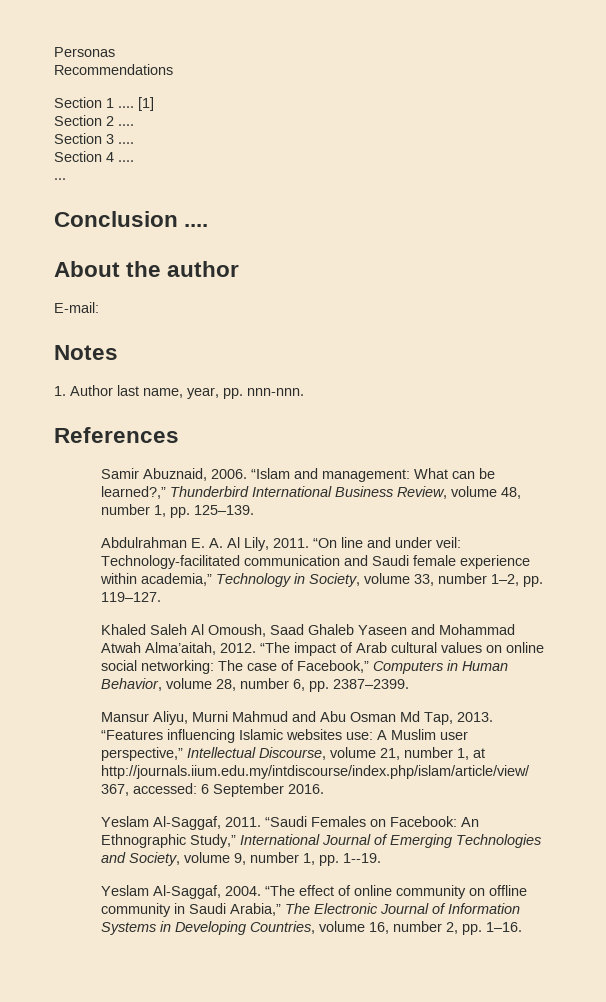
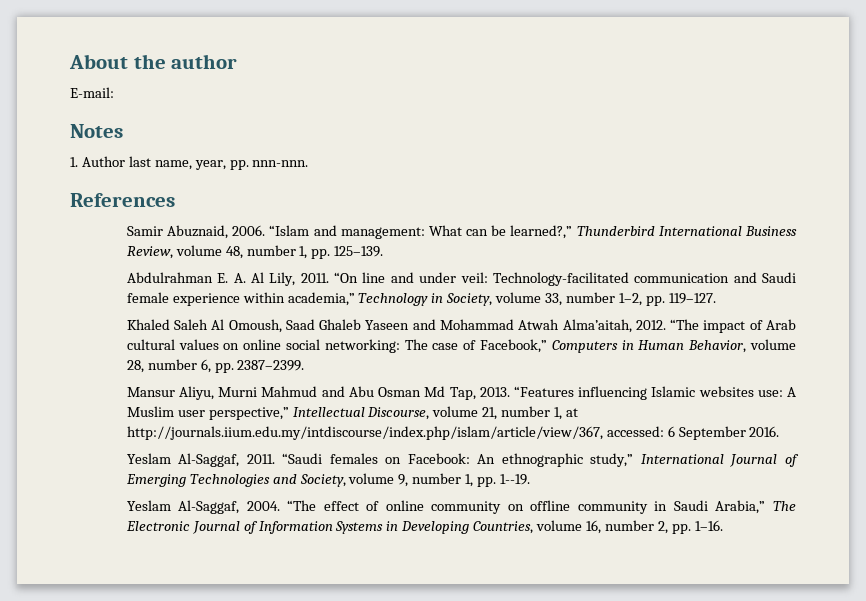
- Personas
- Recommendations
- Section 1 .... [1]
- Section 2 ....
- Section 3 ....
- Section 4 ....
- ...
- Conclusion ....
- “Saudi Females on Facebook: An Ethnographic Study,” International Journal of Emerging Technologies and Society, volume 9, number 1, pp. 1--19.
+ “Saudi females on Facebook: An ethnographic study,” International Journal of Emerging Technologies and Society, volume 9, number 1, pp. 1--19.

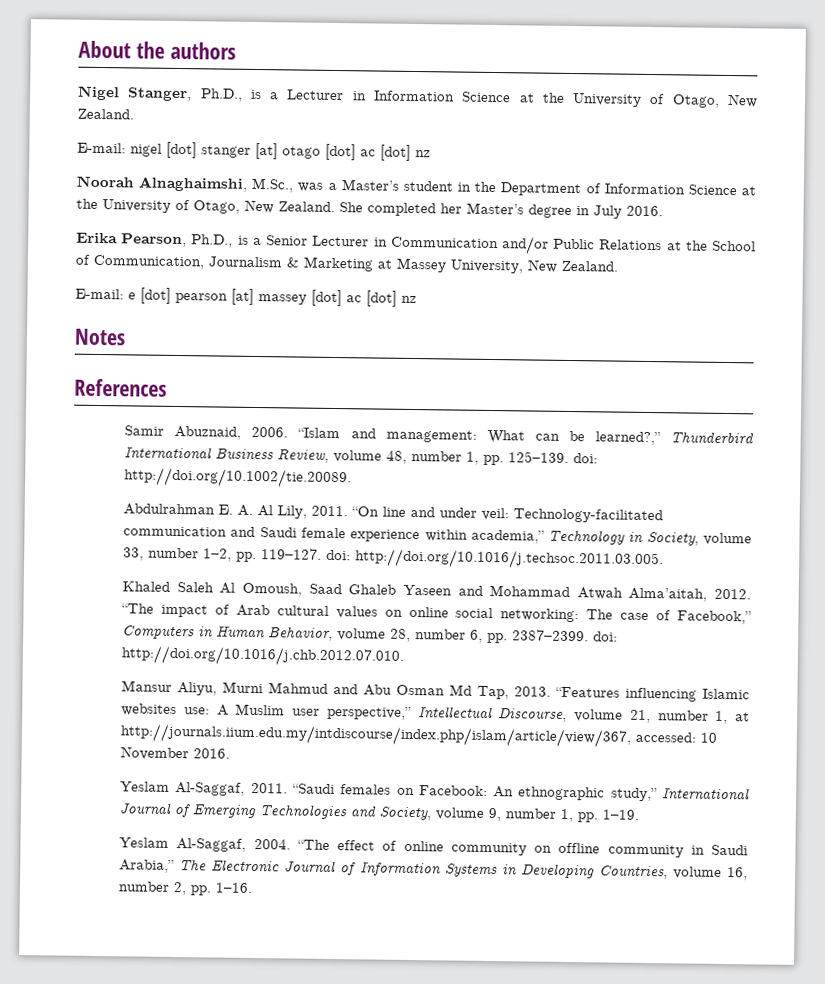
- About the author
- E-mail:
+ About the authors
+ Nigel Stanger, Ph.D., is a Lecturer in Information Science at the University of Otago, New Zealand.
+ E-mail: nigel [dot] stanger [at] otago [dot] ac [dot] nz
+ Noorah Alnaghaimshi, M.Sc., was a Master’s student in the Department of Information Science at the University of Otago, New Zealand. She completed her Master’s degree in July 2016.
+ Erika Pearson, Ph.D., is a Senior Lecturer in Communication and/or Public Relations at the School of Communication, Journalism & Marketing at Massey University, New Zealand.
+ E-mail: e [dot] pearson [at] massey [dot] ac [dot] nz
  Notes
- 1. Author last name, year, pp. nnn-nnn.
- “Islam and management: What can be learned?,” Thunderbird International Business Review, volume 48, number 1, pp. 125–139.
+ “Islam and management: What can be learned?,” Thunderbird International Business Review, volume 48, number 1, pp. 125–139. doi: http://doi.org/10.1002/tie.20089.
- “On line and under veil: Technology-facilitated communication and Saudi female experience within academia,” Technology in Society, volume 33, number 1–2, pp. 119–127.
+ “On line and under veil: Technology-facilitated communication and Saudi female experience within academia,” Technology in Society, volume 33, number 1–2, pp. 119–127. doi: http://doi.org/10.1016/j.techsoc.2011.03.005.
- “The impact of Arab cultural values on online social networking: The case of Facebook,” Computers in Human Behavior, volume 28, number 6, pp. 2387–2399.
+ “The impact of Arab cultural values on online social networking: The case of Facebook,” Computers in Human Behavior, volume 28, number 6, pp. 2387–2399. doi: http://doi.org/10.1016/j.chb.2012.07.010.
- “Features influencing Islamic websites use: A Muslim user perspective,” Intellectual Discourse, volume 21, number 1, at http://journals.iium.edu.my/intdiscourse/index.php/islam/article/view/367, accessed: 6 September 2016.
+ “Features influencing Islamic websites use: A Muslim user perspective,” Intellectual Discourse, volume 21, number 1, at http://journals.iium.edu.my/intdiscourse/index.php/islam/article/view/367, accessed: 10 November 2016.
- “Saudi females on Facebook: An ethnographic study,” International Journal of Emerging Technologies and Society, volume 9, number 1, pp. 1--19.
+ “Saudi females on Facebook: An ethnographic study,” International Journal of Emerging Technologies and Society, volume 9, number 1, pp. 1–19.

